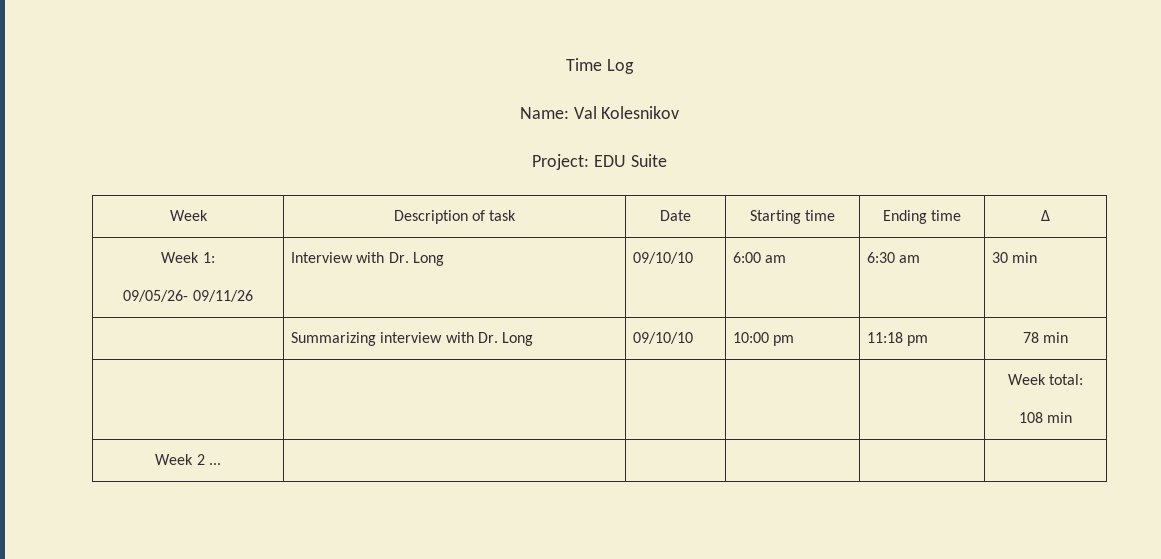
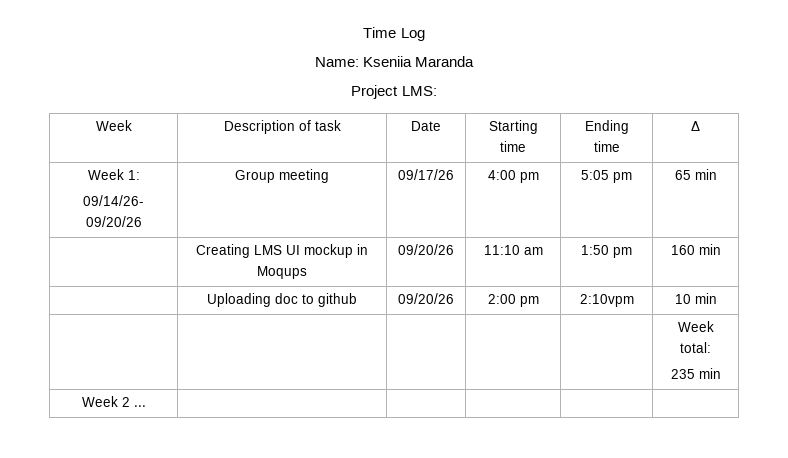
- Name: Val Kolesnikov
- Project: EDU Suite
+ Name: Kseniia Maranda
+ Project LMS:
  Week 1:
- 09/05/26- 09/11/26 | Interview with Dr. Long | 09/10/10 | 6:00 am | 6:30 am | 30 min
- | Summarizing interview with Dr. Long | 09/10/10 | 10:00 pm | 11:18 pm | 78 min
+ 09/14/26- 09/20/26 | Group meeting | 09/17/26 | 4:00 pm | 5:05 pm | 65 min
+ | Creating LMS UI mockup in Moqups | 09/20/26 | 11:10 am | 1:50 pm | 160 min
+ | Uploading doc to github | 09/20/26 | 2:00 pm | 2:10vpm | 10 min
  | | | | | Week total:
- 108 min
+ 235 min

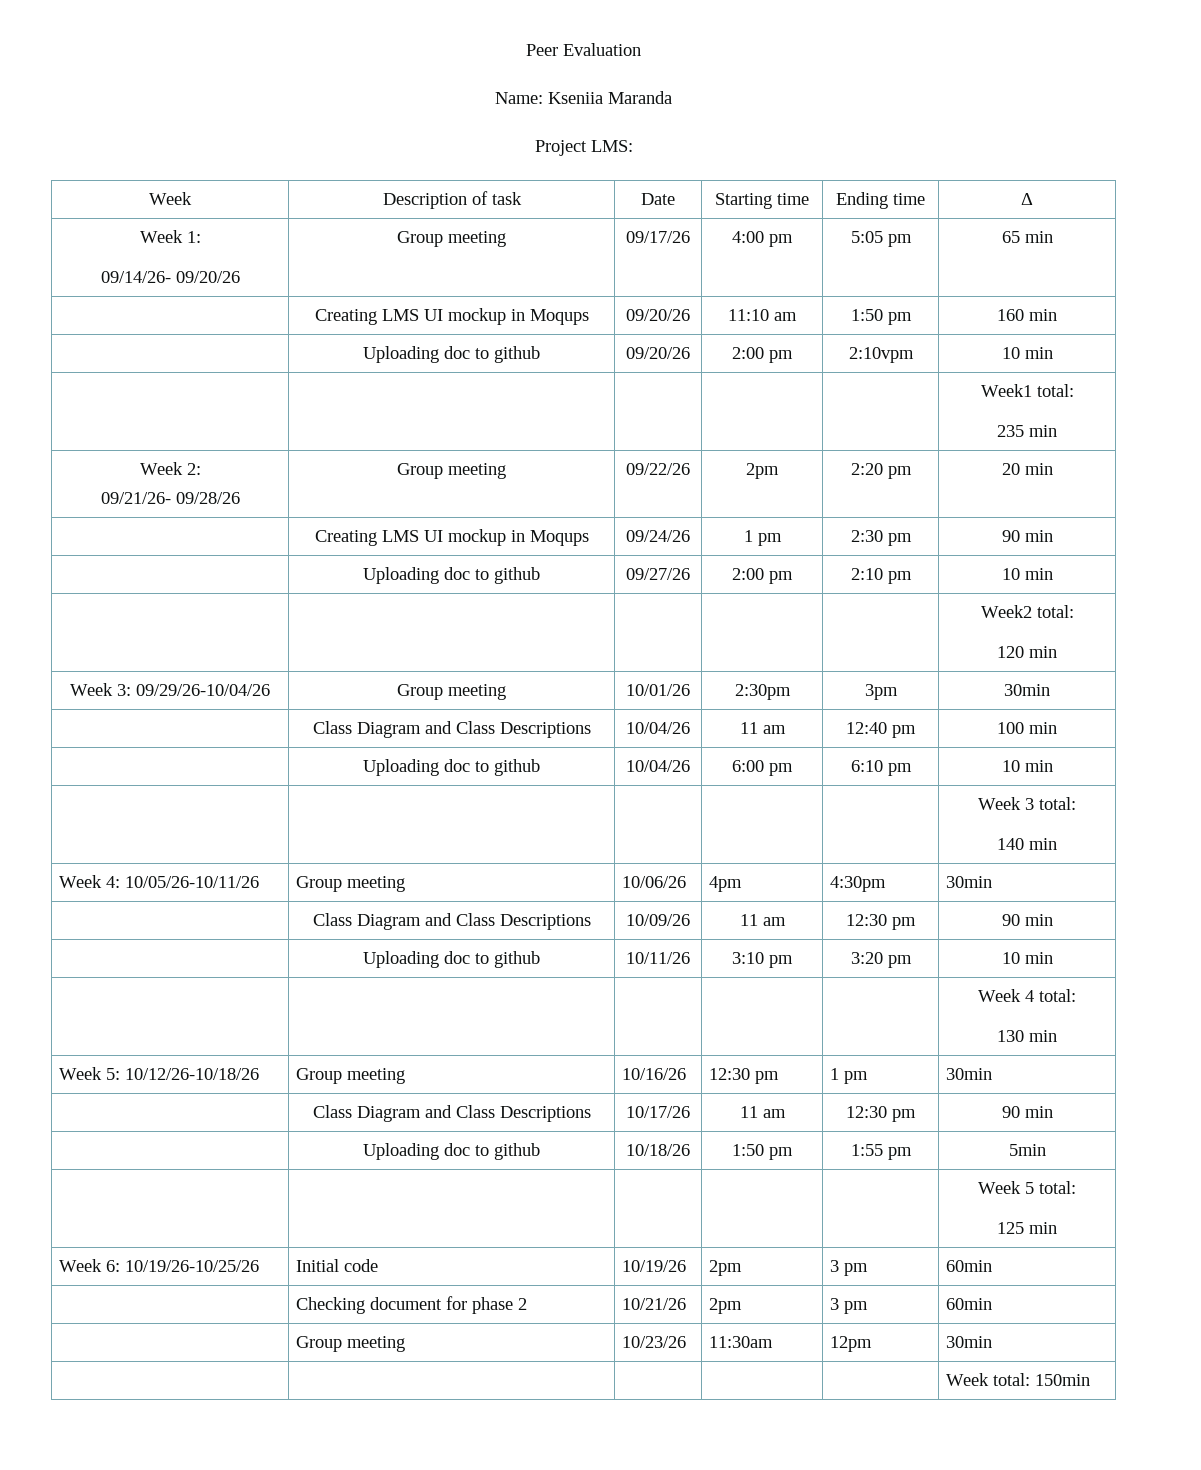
- Time Log
+ Peer Evaluation
- | | | | | Week total:
+ | | | | | Week1 total:
- Week 2 ... | | | | |
+ Week 2:
+ 09/21/26- 09/28/26 | Group meeting | 09/22/26 | 2pm | 2:20 pm | 20 min
+ | Creating LMS UI mockup in Moqups | 09/24/26 | 1 pm | 2:30 pm | 90 min
+ | Uploading doc to github | 09/27/26 | 2:00 pm | 2:10 pm | 10 min
+ | | | | | Week2 total:
+ 120 min
+ Week 3: 09/29/26-10/04/26 | Group meeting | 10/01/26 | 2:30pm | 3pm | 30min
+ | Class Diagram and Class Descriptions | 10/04/26 | 11 am | 12:40 pm | 100 min
+ | Uploading doc to github | 10/04/26 | 6:00 pm | 6:10 pm | 10 min
+ | | | | | Week 3 total:
+ 140 min
+ Week 4: 10/05/26-10/11/26 | Group meeting | 10/06/26 | 4pm | 4:30pm | 30min
+ | Class Diagram and Class Descriptions | 10/09/26 | 11 am | 12:30 pm | 90 min
+ | Uploading doc to github | 10/11/26 | 3:10 pm | 3:20 pm | 10 min
+ | | | | | Week 4 total:
+ 130 min
+ Week 5: 10/12/26-10/18/26 | Group meeting | 10/16/26 | 12:30 pm | 1 pm | 30min
+ | Class Diagram and Class Descriptions | 10/17/26 | 11 am | 12:30 pm | 90 min
+ | Uploading doc to github | 10/18/26 | 1:50 pm | 1:55 pm | 5min
+ | | | | | Week 5 total:
+ 125 min
+ Week 6: 10/19/26-10/25/26 | Initial code | 10/19/26 | 2pm | 3 pm | 60min
+ | Checking document for phase 2 | 10/21/26 | 2pm | 3 pm | 60min
+ | Group meeting | 10/23/26 | 11:30am | 12pm | 30min
+ | | | | | Week total: 150min

